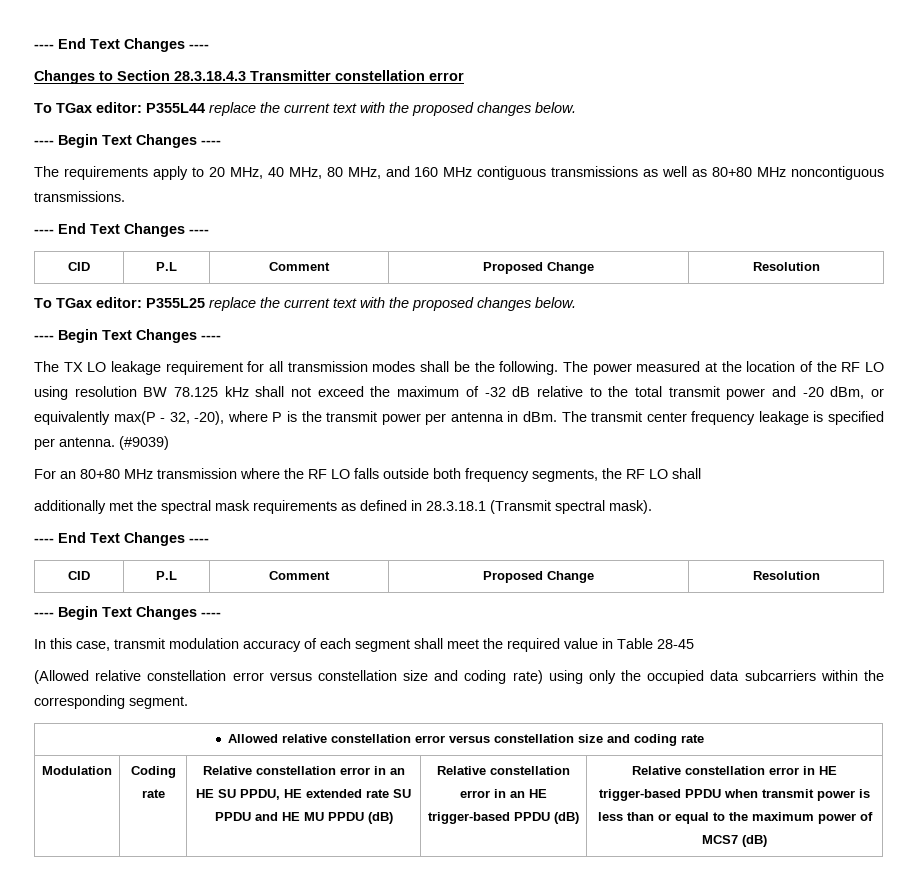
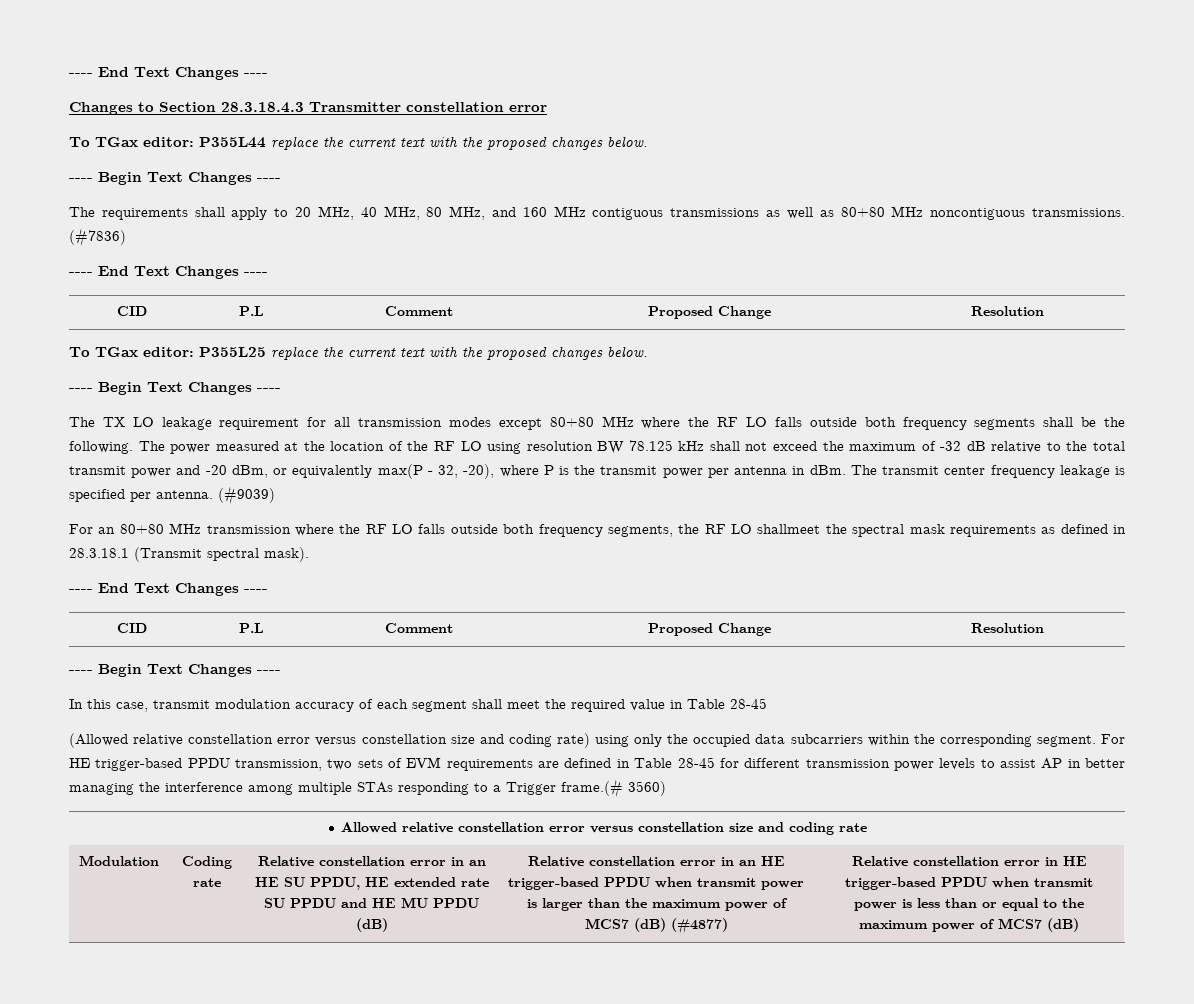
- The requirements apply to 20 MHz, 40 MHz, 80 MHz, and 160 MHz contiguous transmissions as well as 80+80 MHz noncontiguous transmissions.
+ The requirements shall apply to 20 MHz, 40 MHz, 80 MHz, and 160 MHz contiguous transmissions as well as 80+80 MHz noncontiguous transmissions. (#7836)
- The TX LO leakage requirement for all transmission modes shall be the following.
+ The TX LO leakage requirement for all transmission modes except 80+80 MHz where the RF LO falls outside both frequency segments shall be the following.
- For an 80+80 MHz transmission where the RF LO falls outside both frequency segments, the RF LO shall
- additionally met the spectral mask requirements as defined in 28.3.18.1 (Transmit spectral mask).
+ For an 80+80 MHz transmission where the RF LO falls outside both frequency segments, the RF LO shallmeet the spectral mask requirements as defined in 28.3.18.1 (Transmit spectral mask).
+ For HE trigger-based PPDU transmission, two sets of EVM requirements are defined in Table 28-45 for different transmission power levels to assist AP in better managing the interference among multiple STAs responding to a Trigger frame.(# 3560)
- Relative constellation error in an HE trigger-based PPDU (dB)
+ Relative constellation error in an HE trigger-based PPDU when transmit power is larger than the maximum power of MCS7 (dB) (#4877)

